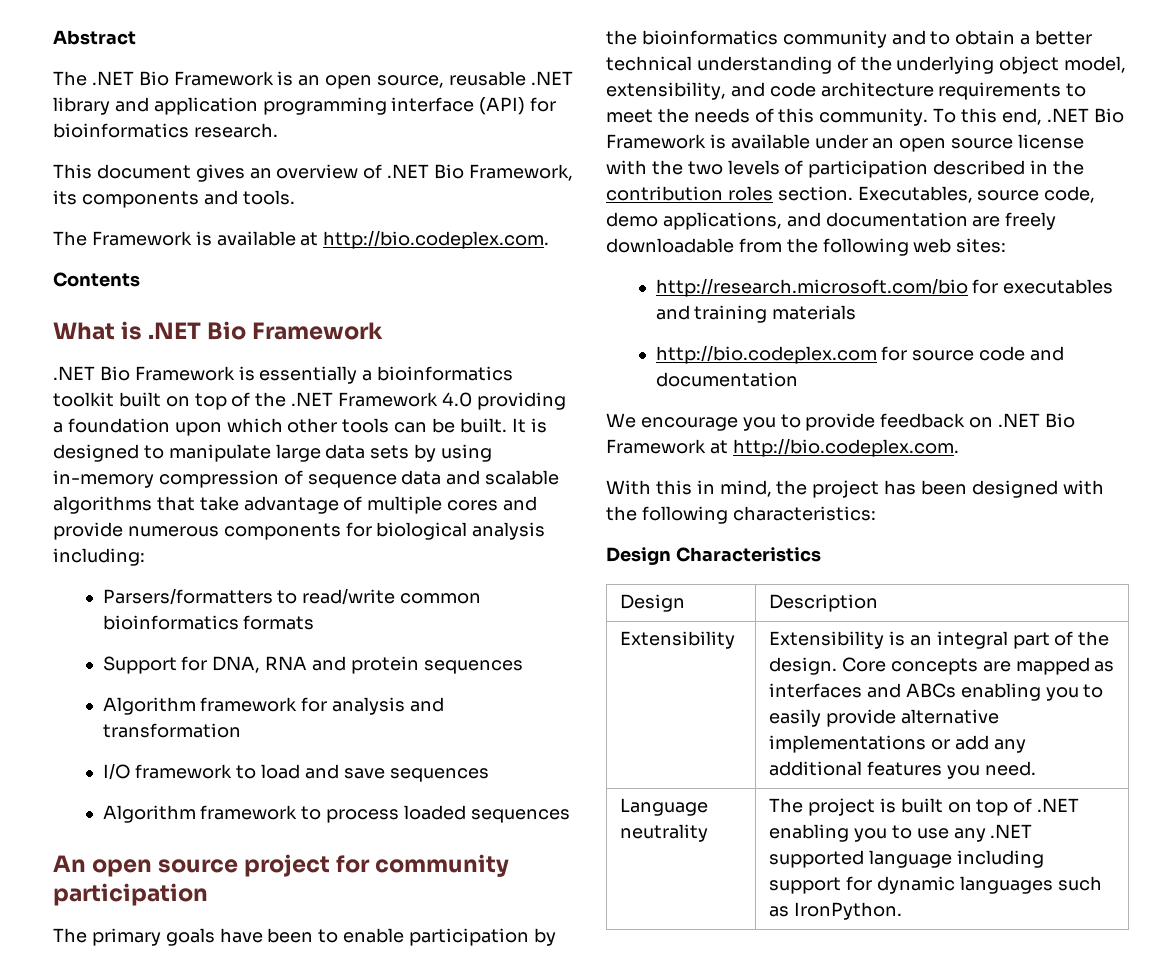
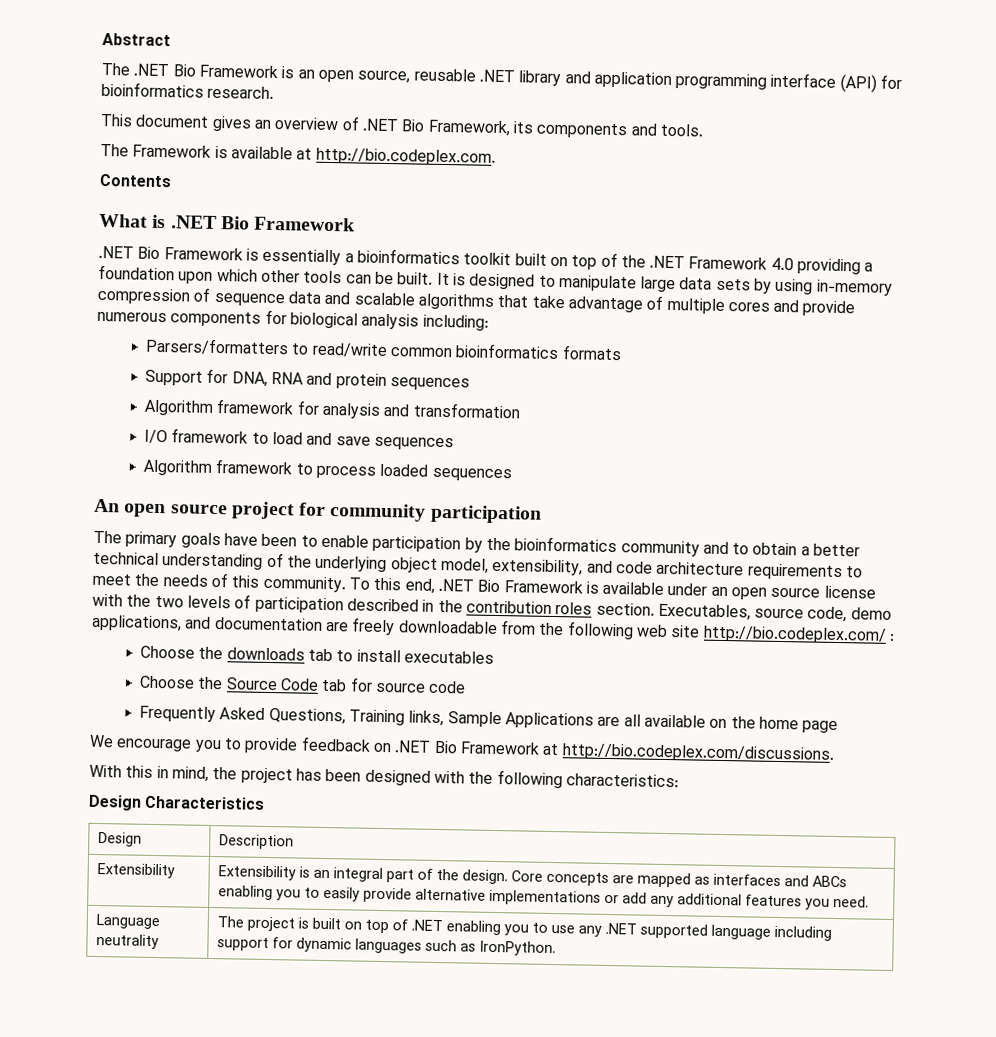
- Executables, source code, demo applications, and documentation are freely downloadable from the following web sites:
- http://research.microsoft.com/bio for executables and training materials
- http://bio.codeplex.com for source code and documentation
+ Executables, source code, demo applications, and documentation are freely downloadable from the following web site http://bio.codeplex.com/ :
+ Choose the downloads tab to install executables
+ Choose the Source Code tab for source code
+ Frequently Asked Questions, Training links, Sample Applications are all available on the home page
- We encourage you to provide feedback on .NET Bio Framework at http://bio.codeplex.com.
+ We encourage you to provide feedback on .NET Bio Framework at http://bio.codeplex.com/discussions.

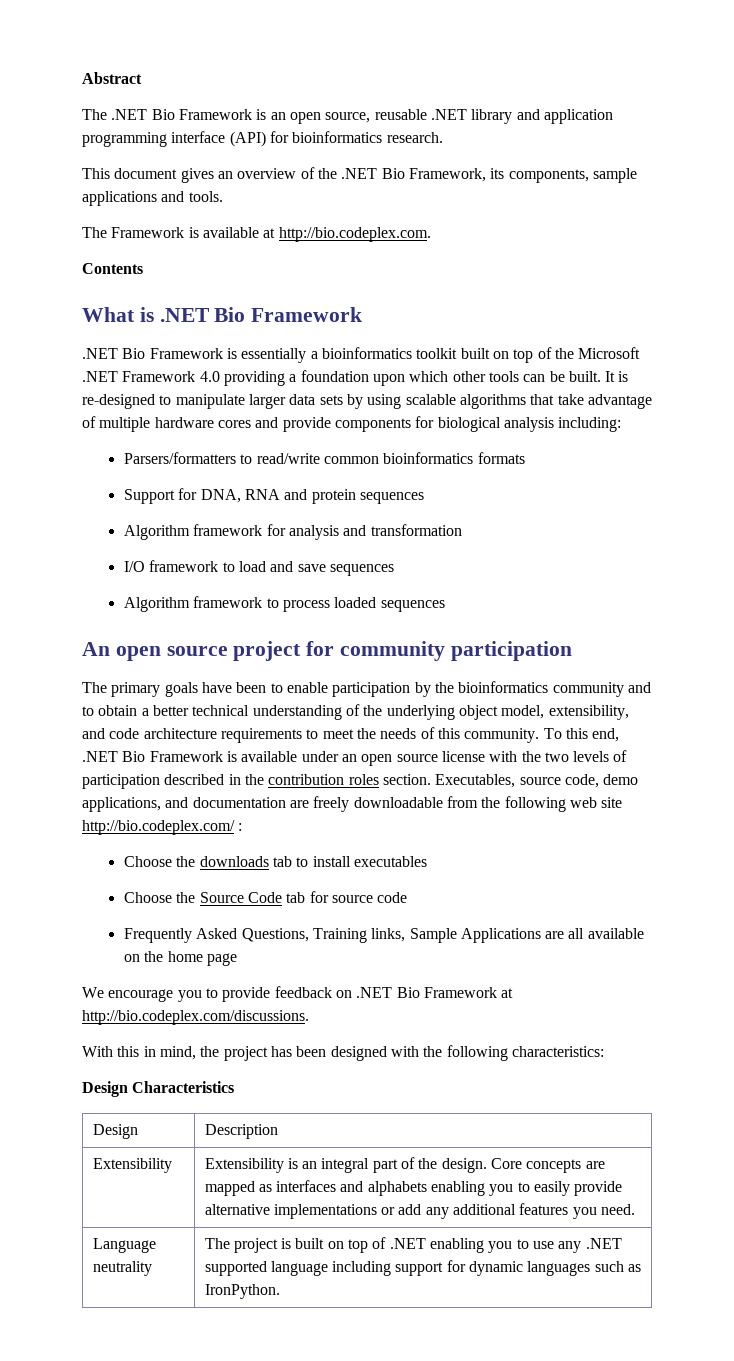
- This document gives an overview of .NET Bio Framework, its components and tools.
+ This document gives an overview of the .NET Bio Framework, its components, sample applications and tools.
- .NET Bio Framework is essentially a bioinformatics toolkit built on top of the .NET Framework 4.0 providing a foundation upon which other tools can be built.
+ .NET Bio Framework is essentially a bioinformatics toolkit built on top of the Microsoft .NET Framework 4.0 providing a foundation upon which other tools can be built.
- It is designed to manipulate large data sets by using in-memory compression of sequence data and scalable algorithms that take advantage of multiple cores and provide numerous components for biological analysis including:
+ It is re-designed to manipulate larger data sets by using scalable algorithms that take advantage of multiple hardware cores and provide components for biological analysis including:
- Extensibility | Extensibility is an integral part of the design. Core concepts are mapped as interfaces and ABCs enabling you to easily provide alternative implementations or add any additional features you need.
+ Extensibility | Extensibility is an integral part of the design. Core concepts are mapped as interfaces and alphabets enabling you to easily provide alternative implementations or add any additional features you need.

